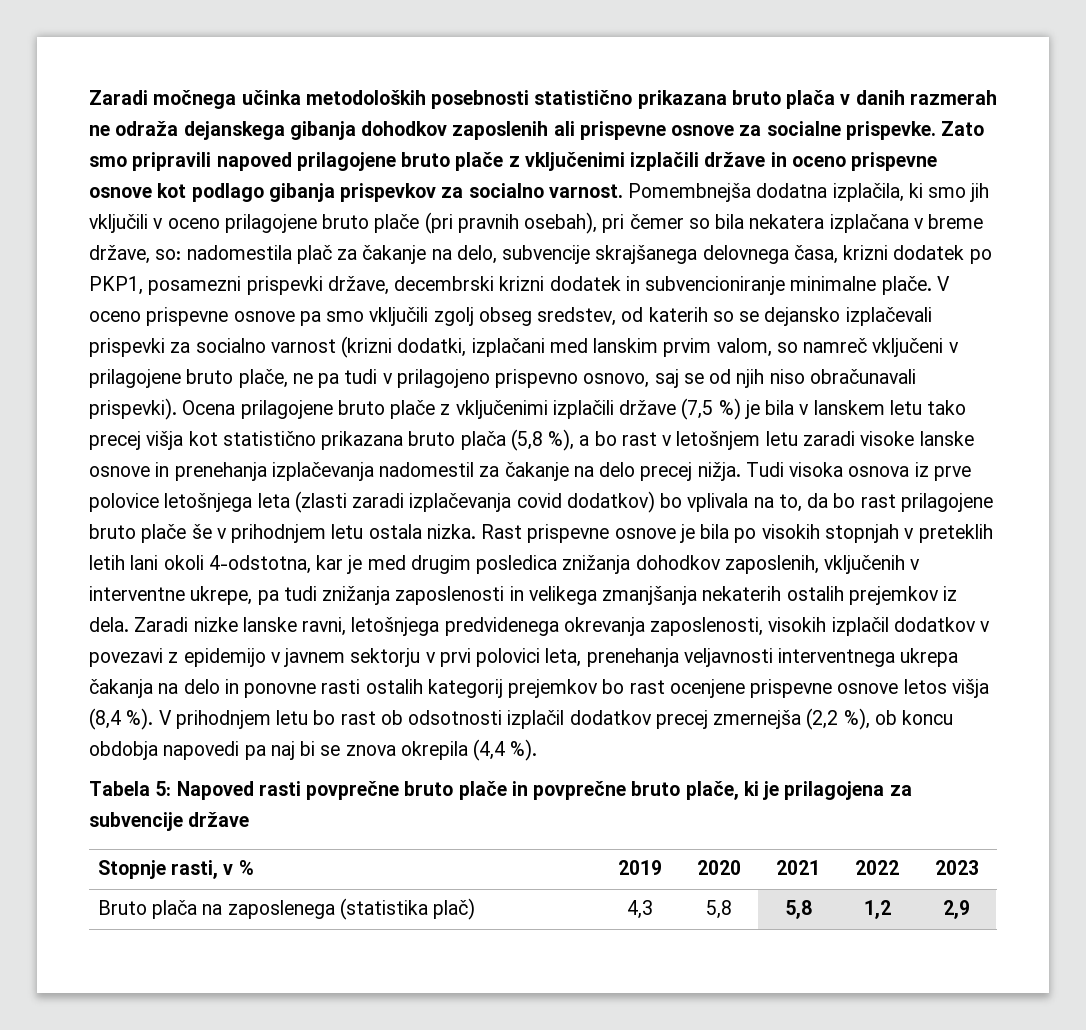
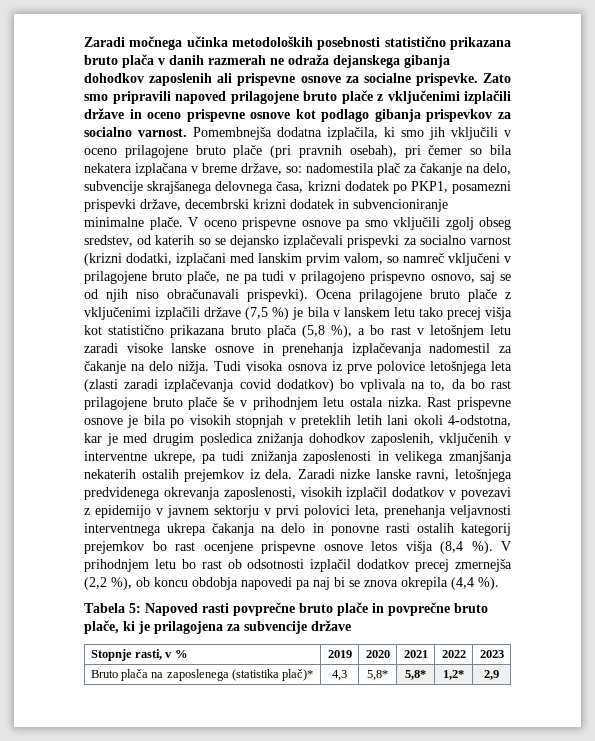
- Ocena prilagojene bruto plače z vključenimi izplačili države (7,5 %) je bila v lanskem letu tako precej višja kot statistično prikazana bruto plača (5,8 %), a bo rast v letošnjem letu zaradi visoke lanske osnove in prenehanja izplačevanja nadomestil za čakanje na delo precej nižja.
+ Ocena prilagojene bruto plače z vključenimi izplačili države (7,5 %) je bila v lanskem letu tako precej višja kot statistično prikazana bruto plača (5,8 %), a bo rast v letošnjem letu zaradi visoke lanske osnove in prenehanja izplačevanja nadomestil za čakanje na delo nižja.
- Bruto plača na zaposlenega (statistika plač) | 4,3 | 5,8 | 5,8 | 1,2 | 2,9
+ Bruto plača na zaposlenega (statistika plač)* | 4,3 | 5,8* | 5,8* | 1,2* | 2,9

